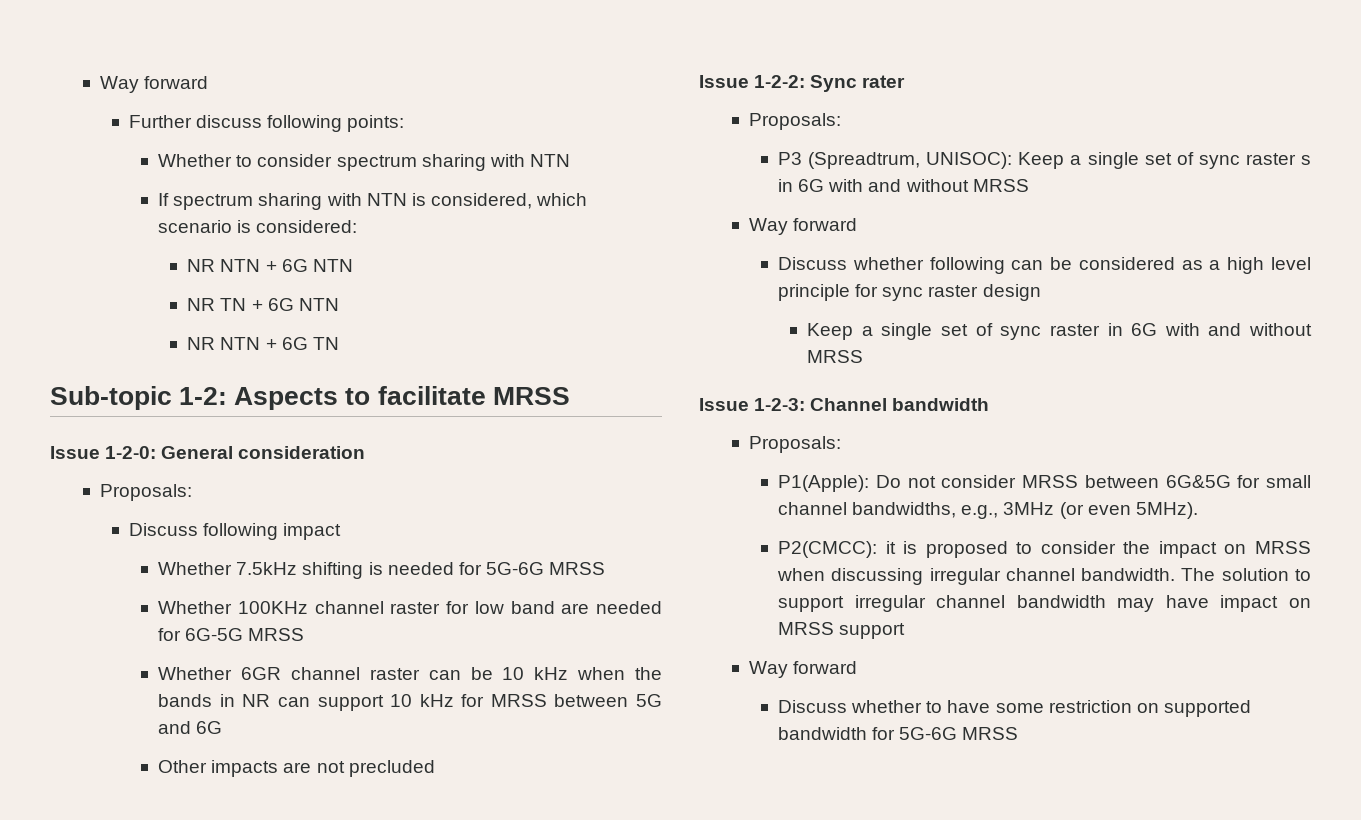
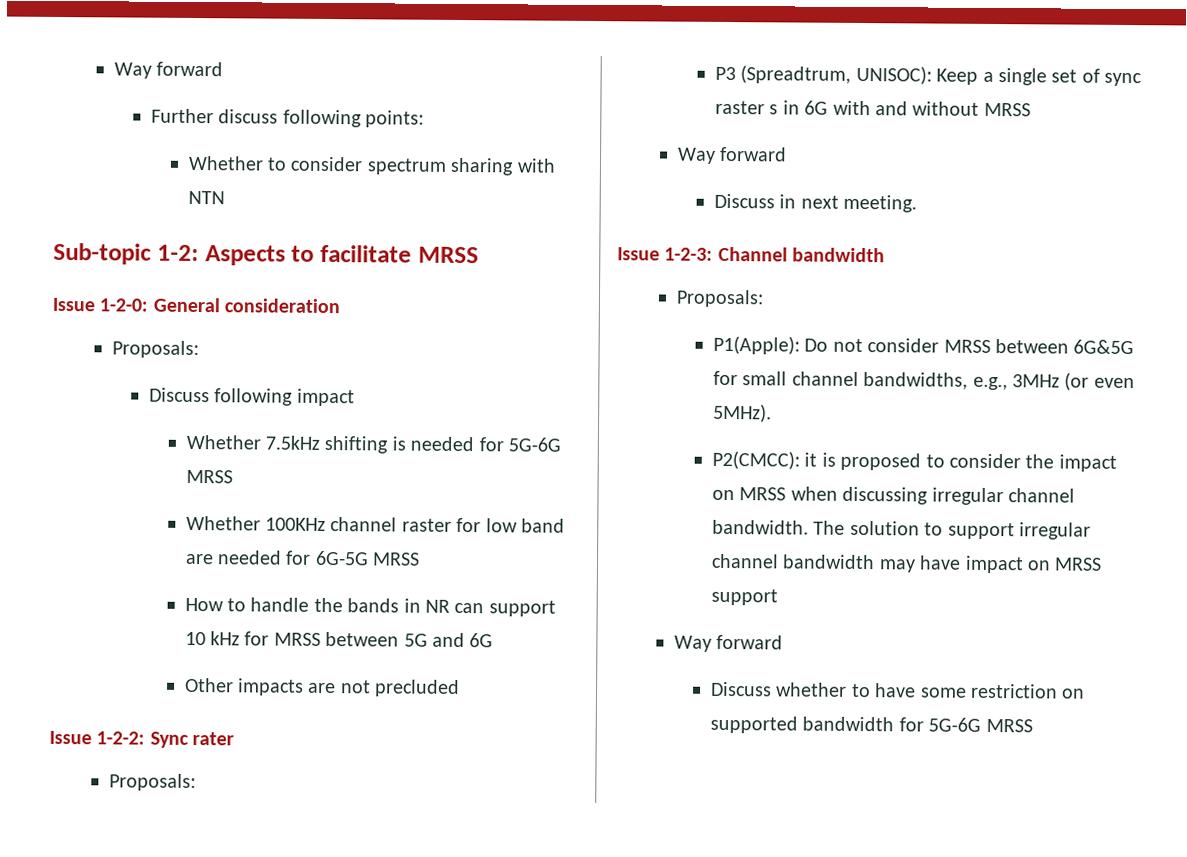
- If spectrum sharing with NTN is considered, which scenario is considered:
- NR NTN + 6G NTN
- NR TN + 6G NTN
- NR NTN + 6G TN
- Whether 6GR channel raster can be 10 kHz when the bands in NR can support 10 kHz for MRSS between 5G and 6G
+ How to handle the bands in NR can support 10 kHz for MRSS between 5G and 6G
- Discuss whether following can be considered as a high level principle for sync raster design
- Keep a single set of sync raster in 6G with and without MRSS
+ Discuss in next meeting.

